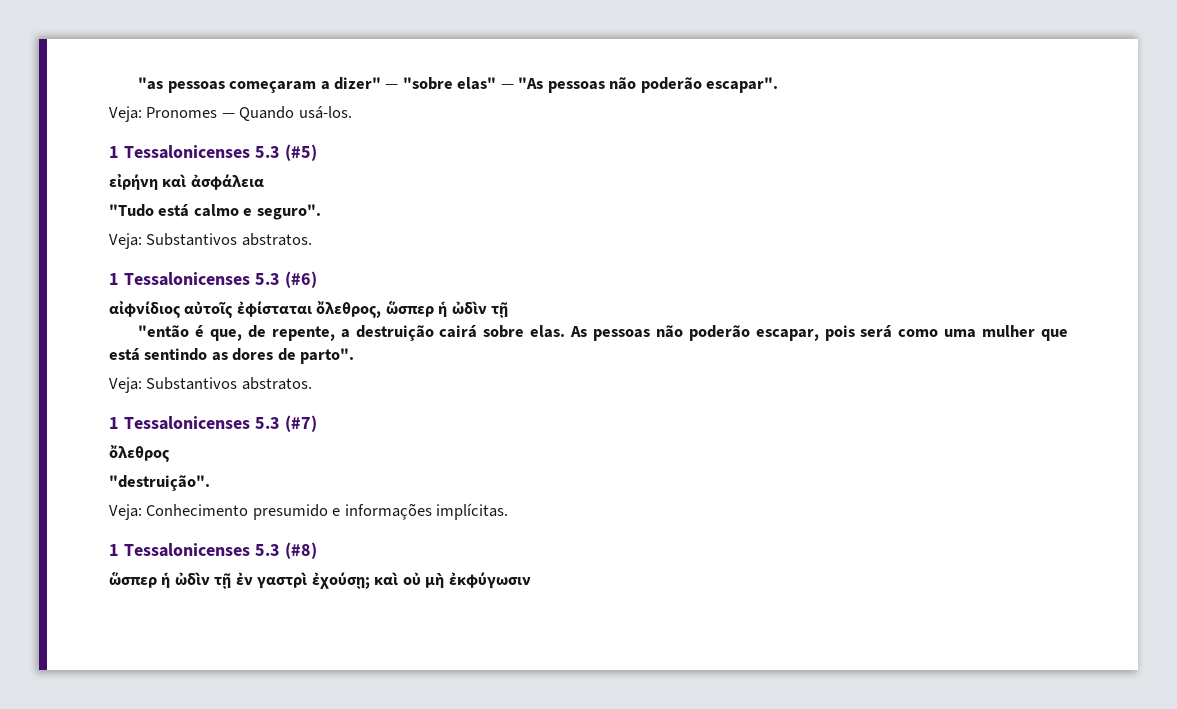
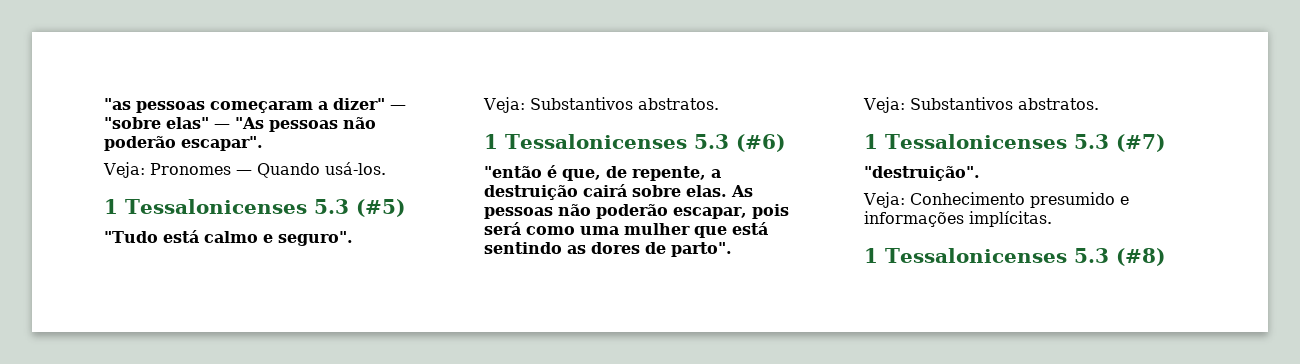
- εἰρήνη καὶ ἀσφάλεια
- αἰφνίδιος αὐτοῖς ἐφίσταται ὄλεθρος, ὥσπερ ἡ ὠδὶν τῇ
- ὄλεθρος
- ὥσπερ ἡ ὠδὶν τῇ ἐν γαστρὶ ἐχούσῃ; καὶ οὐ μὴ ἐκφύγωσιν

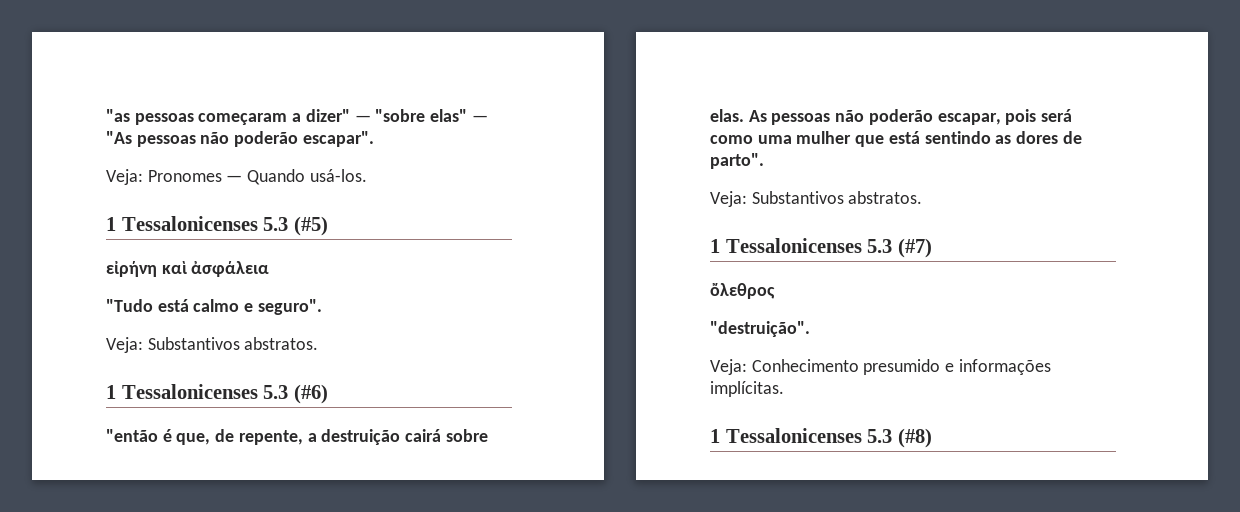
+ εἰρήνη καὶ ἀσφάλεια
+ ὄλεθρος

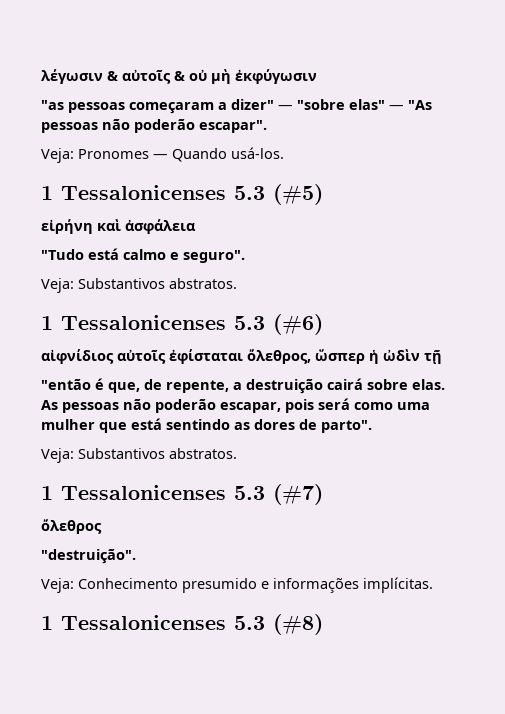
+ λέγωσιν & αὐτοῖς & οὐ μὴ ἐκφύγωσιν
+ αἰφνίδιος αὐτοῖς ἐφίσταται ὄλεθρος, ὥσπερ ἡ ὠδὶν τῇ

